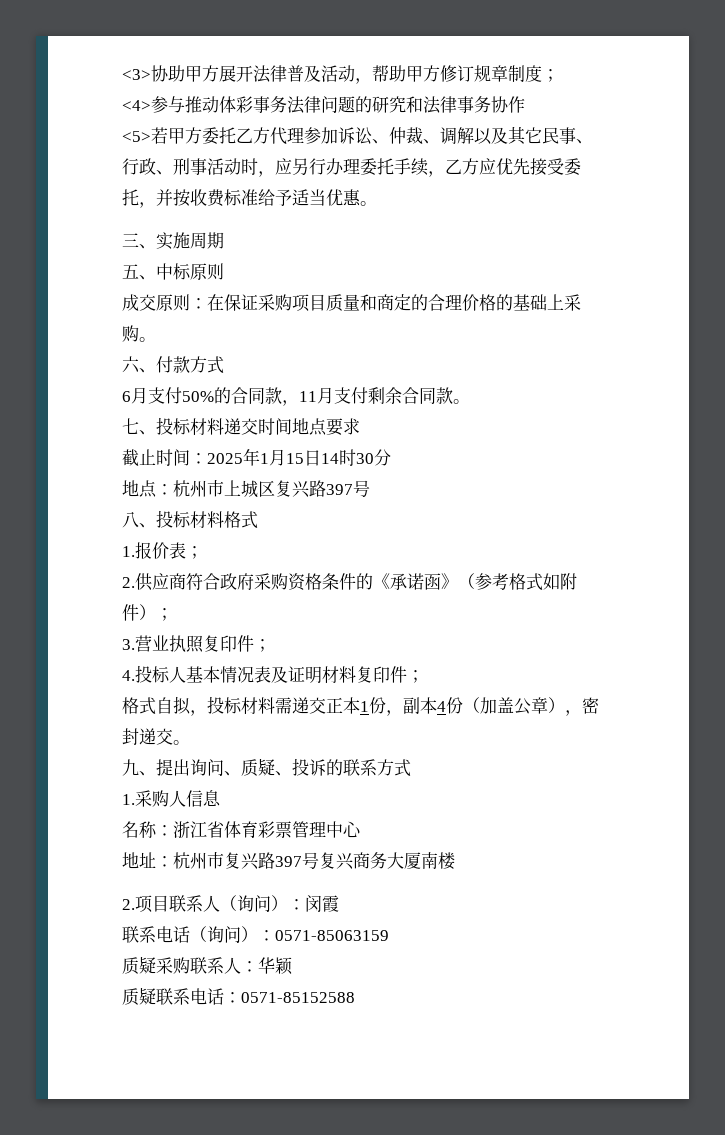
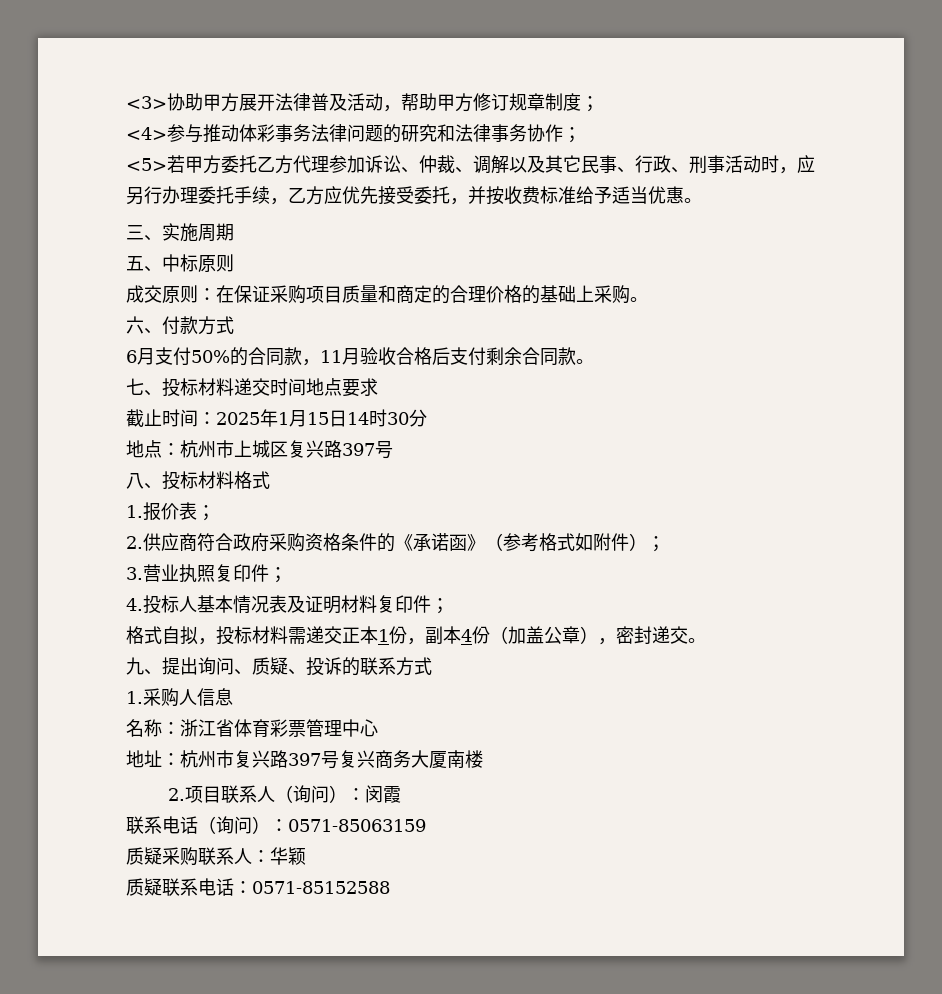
- <4>参与推动体彩事务法律问题的研究和法律事务协作
+ <4>参与推动体彩事务法律问题的研究和法律事务协作；
- 6月支付50%的合同款，11月支付剩余合同款。
+ 6月支付50%的合同款，11月验收合格后支付剩余合同款。

